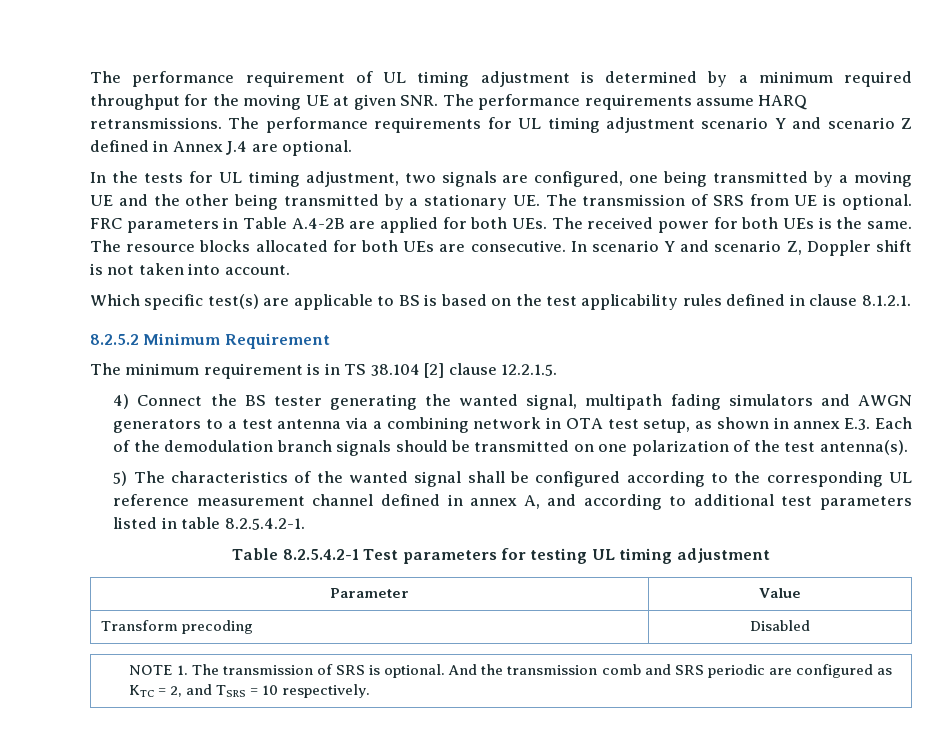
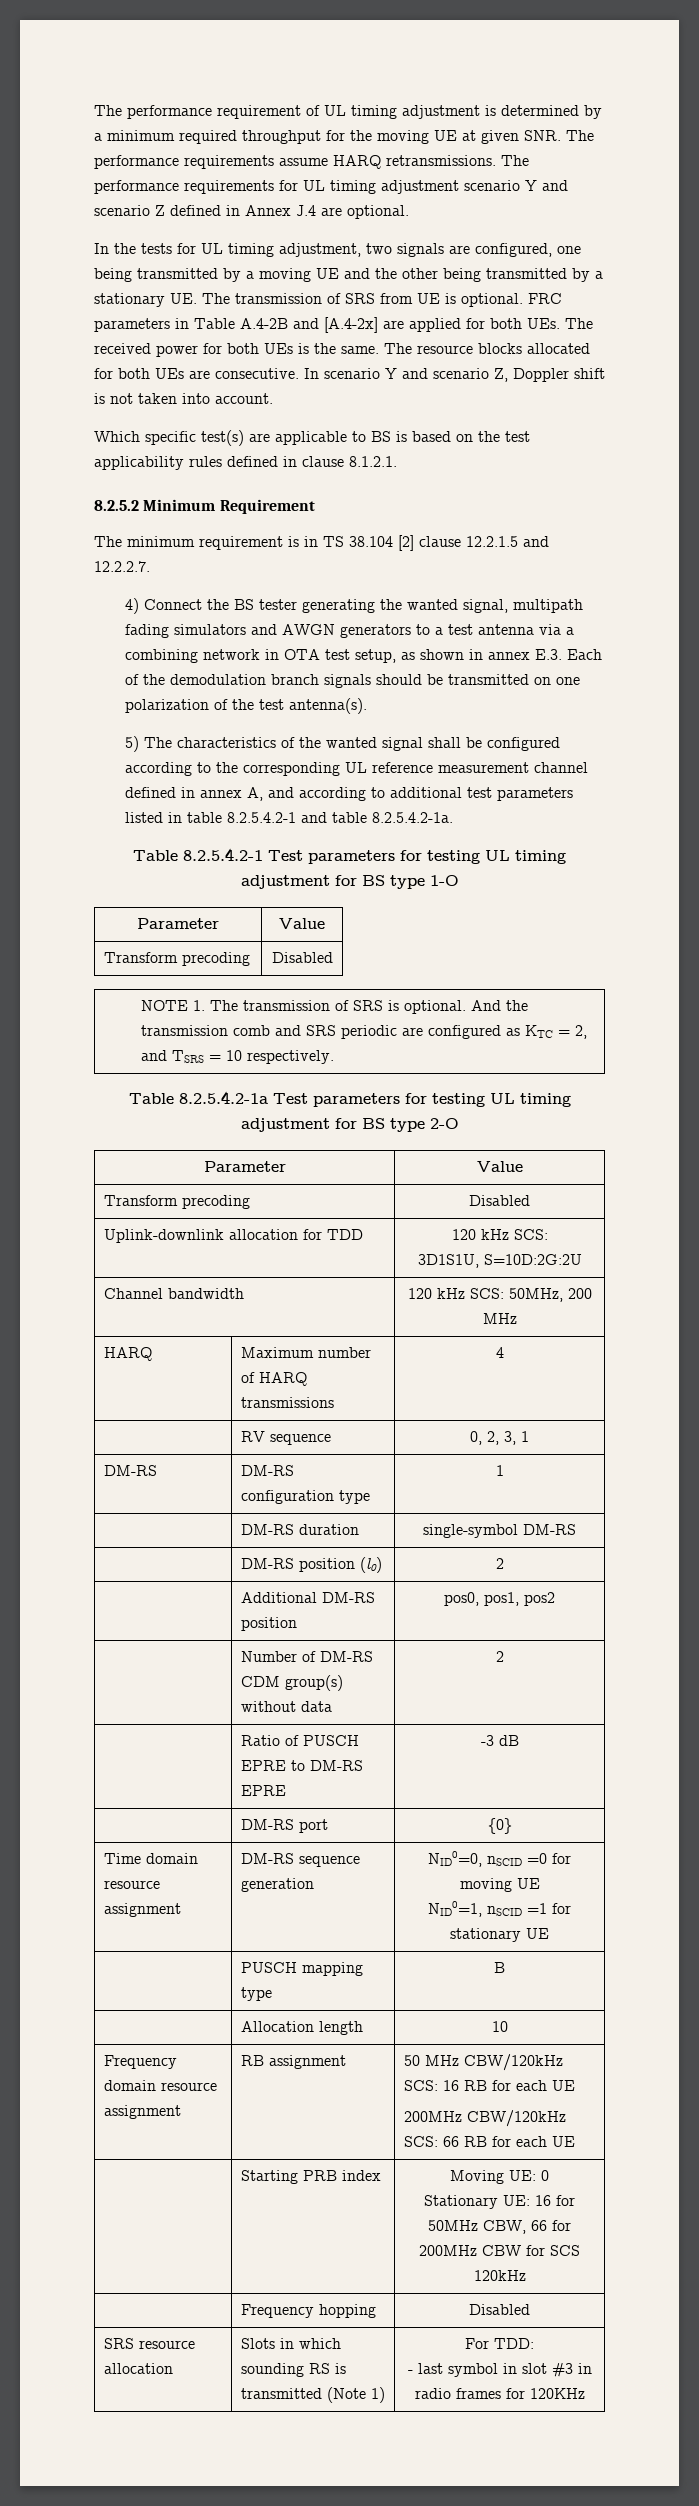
- FRC parameters in Table A.4-2B are applied for both UEs. The received power for both UEs is the same.
+ FRC parameters in Table A.4-2B and [A.4-2x] are applied for both UEs. The received power for both UEs is the same.
- The minimum requirement is in TS 38.104 [2] clause 12.2.1.5.
+ The minimum requirement is in TS 38.104 [2] clause 12.2.1.5 and 12.2.2.7.
- 5) The characteristics of the wanted signal shall be configured according to the corresponding UL reference measurement channel defined in annex A, and according to additional test parameters listed in table 8.2.5.4.2-1.
+ 5) The characteristics of the wanted signal shall be configured according to the corresponding UL reference measurement channel defined in annex A, and according to additional test parameters listed in table 8.2.5.4.2-1 and table 8.2.5.4.2-1a.
- Table 8.2.5.4.2-1 Test parameters for testing UL timing adjustment
+ Table 8.2.5.4.2-1 Test parameters for testing UL timing adjustment for BS type 1-O
+ Table 8.2.5.4.2-1a Test parameters for testing UL timing adjustment for BS type 2-O
+ Parameter | Value
+ Transform precoding | Disabled
+ Uplink-downlink allocation for TDD | 120 kHz SCS:
+ 3D1S1U, S=10D:2G:2U
+ Channel bandwidth | 120 kHz SCS: 50MHz, 200 MHz
+ HARQ | Maximum number of HARQ transmissions | 4
+ | RV sequence | 0, 2, 3, 1
+ DM-RS | DM-RS configuration type | 1
+ | DM-RS duration | single-symbol DM-RS
+ | DM-RS position (l0) | 2
+ | Additional DM-RS position | pos0, pos1, pos2
+ | Number of DM-RS CDM group(s) without data | 2
+ | Ratio of PUSCH EPRE to DM-RS EPRE | -3 dB
+ | DM-RS port | {0}
+ Time domain resource assignment | DM-RS sequence generation | NID0=0, nSCID =0 for moving UE
+ NID0=1, nSCID =1 for stationary UE
+ | PUSCH mapping type | B
+ | Allocation length | 10
+ Frequency domain resource assignment | RB assignment | 50 MHz CBW/120kHz SCS: 16 RB for each UE
+ 200MHz CBW/120kHz SCS: 66 RB for each UE
+ | Starting PRB index | Moving UE: 0
+ Stationary UE: 16 for 50MHz CBW, 66 for 200MHz CBW for SCS 120kHz
+ | Frequency hopping | Disabled
+ SRS resource allocation | Slots in which sounding RS is transmitted (Note 1) | For TDD:
+ - last symbol in slot #3 in radio frames for 120KHz

